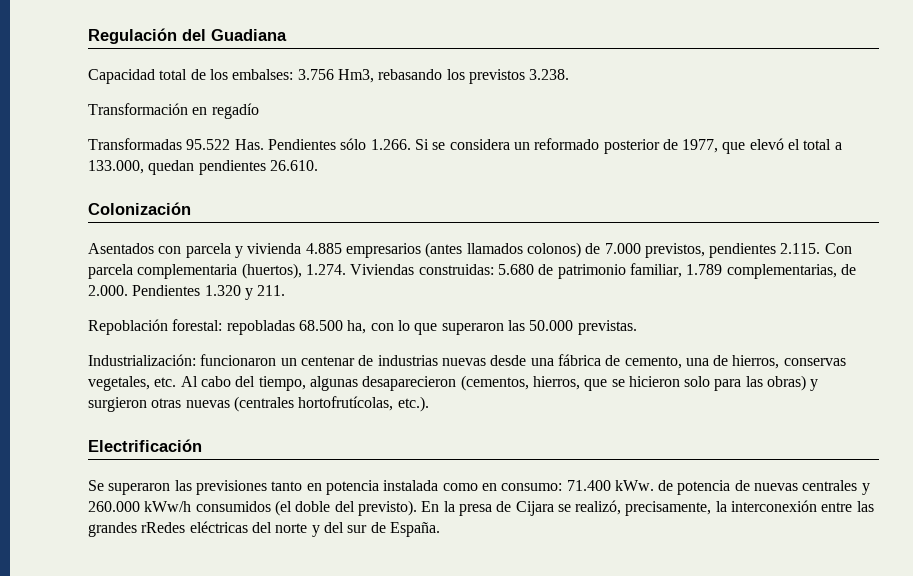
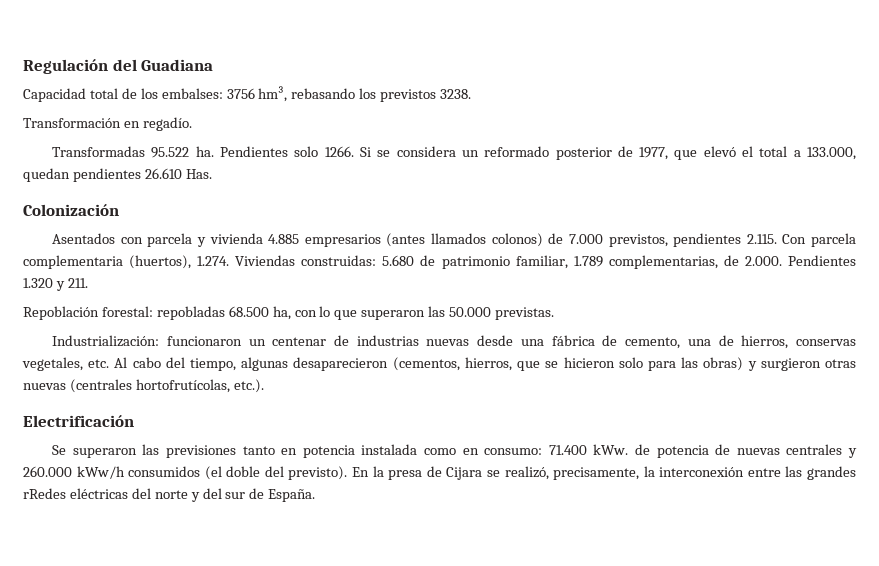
- Capacidad total de los embalses: 3.756 Hm3, rebasando los previstos 3.238.
+ Capacidad total de los embalses: 3756 hm³, rebasando los previstos 3238.
- Transformación en regadío
+ Transformación en regadío.
- Transformadas 95.522 Has. Pendientes sólo 1.266. Si se considera un reformado posterior de 1977, que elevó el total a 133.000, quedan pendientes 26.610.
+ Transformadas 95.522 ha. Pendientes solo 1266. Si se considera un reformado posterior de 1977, que elevó el total a 133.000, quedan pendientes 26.610 Has.

